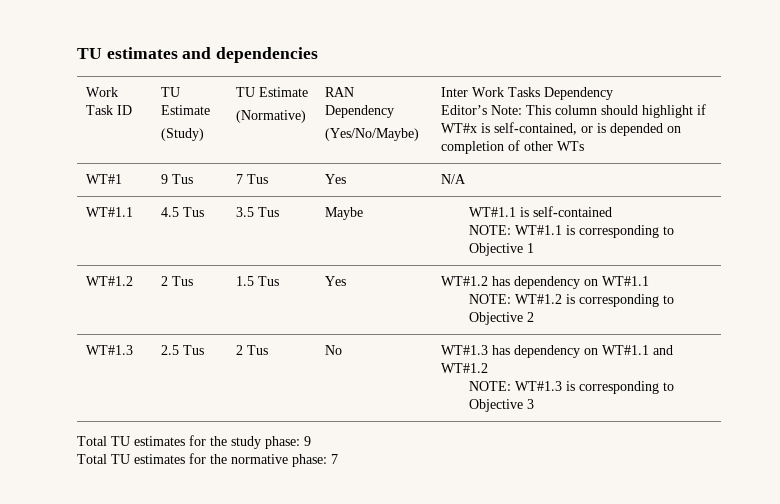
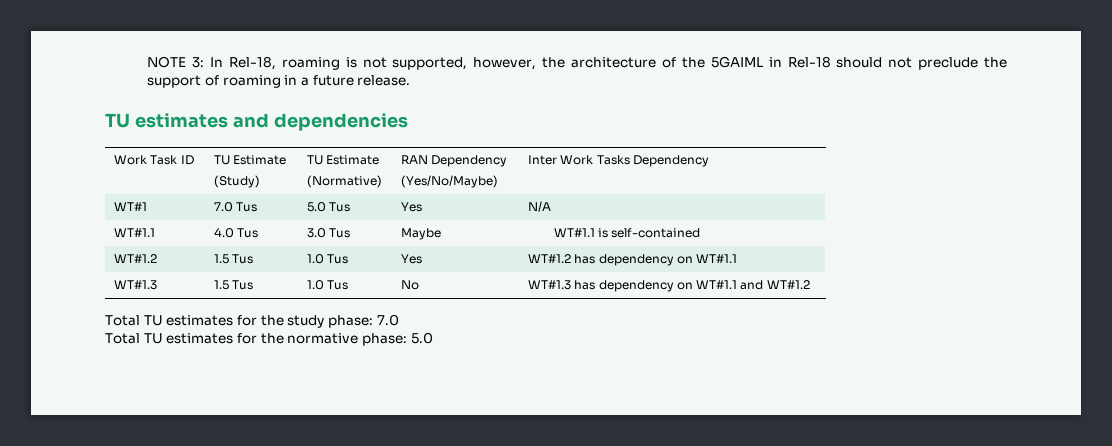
+ NOTE 3: In Rel-18, roaming is not supported, however, the architecture of the 5GAIML in Rel-18 should not preclude the support of roaming in a future release.
  Work Task ID | TU Estimate
  (Study) | TU Estimate
  (Normative) | RAN Dependency
  (Yes/No/Maybe) | Inter Work Tasks Dependency
- Editor’s Note: This column should highlight if WT#x is self-contained, or is depended on completion of other WTs
- WT#1 | 9 Tus | 7 Tus | Yes | N/A
+ WT#1 | 7.0 Tus | 5.0 Tus | Yes | N/A
- WT#1.1 | 4.5 Tus | 3.5 Tus | Maybe | WT#1.1 is self-contained
- NOTE: WT#1.1 is corresponding to Objective 1
+ WT#1.1 | 4.0 Tus | 3.0 Tus | Maybe | WT#1.1 is self-contained
- WT#1.2 | 2 Tus | 1.5 Tus | Yes | WT#1.2 has dependency on WT#1.1
- NOTE: WT#1.2 is corresponding to Objective 2
+ WT#1.2 | 1.5 Tus | 1.0 Tus | Yes | WT#1.2 has dependency on WT#1.1
- WT#1.3 | 2.5 Tus | 2 Tus | No | WT#1.3 has dependency on WT#1.1 and WT#1.2
- NOTE: WT#1.3 is corresponding to Objective 3
+ WT#1.3 | 1.5 Tus | 1.0 Tus | No | WT#1.3 has dependency on WT#1.1 and WT#1.2
- Total TU estimates for the study phase: 9
+ Total TU estimates for the study phase: 7.0
- Total TU estimates for the normative phase: 7
+ Total TU estimates for the normative phase: 5.0

